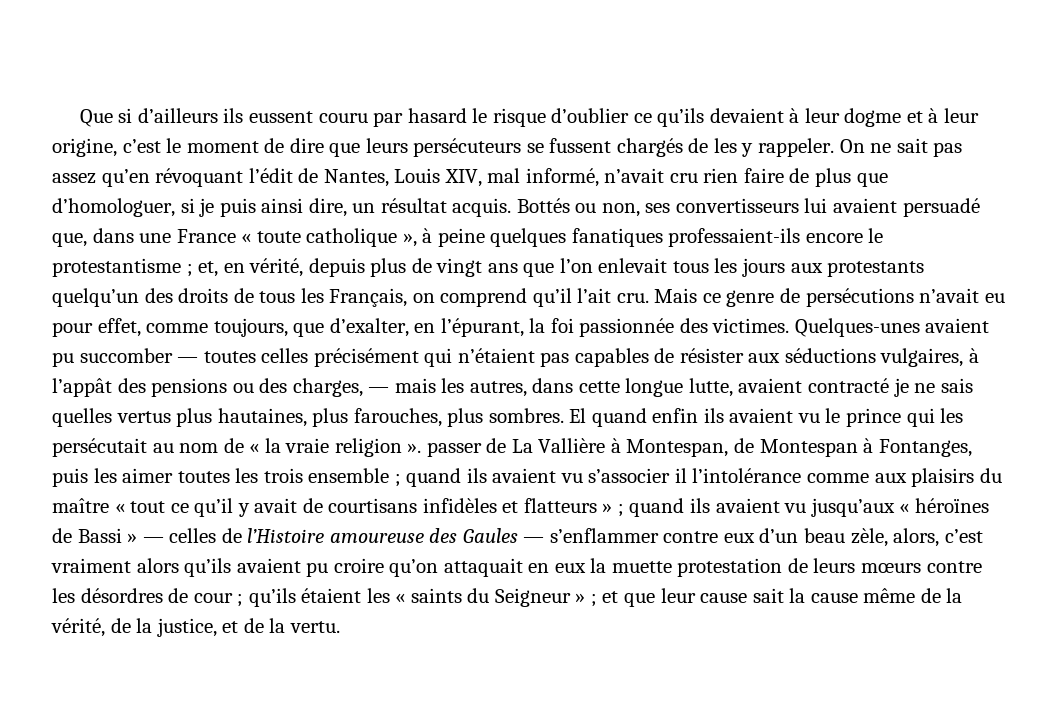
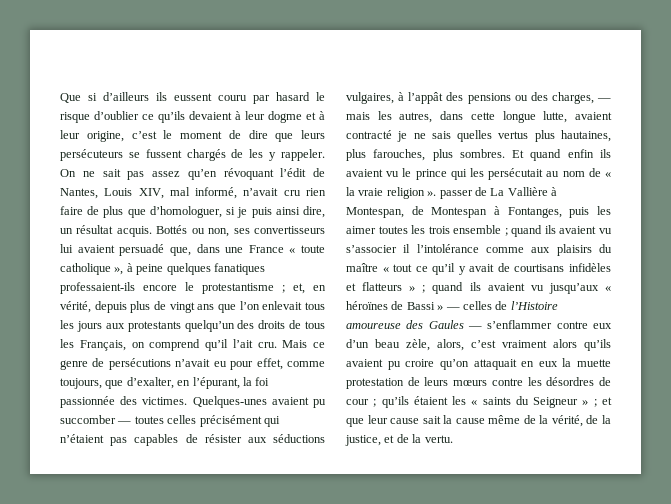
- El quand enfin ils avaient vu le prince qui les persécutait au nom de « la vraie religion ». passer de La Vallière à Montespan, de Montespan à Fontanges, puis les aimer toutes les trois ensemble ;
+ Et quand enfin ils avaient vu le prince qui les persécutait au nom de « la vraie religion ». passer de La Vallière à Montespan, de Montespan à Fontanges, puis les aimer toutes les trois ensemble ;

